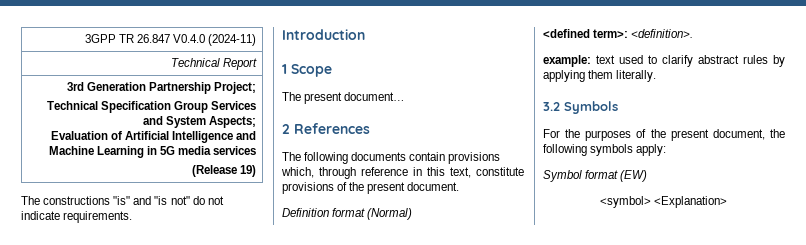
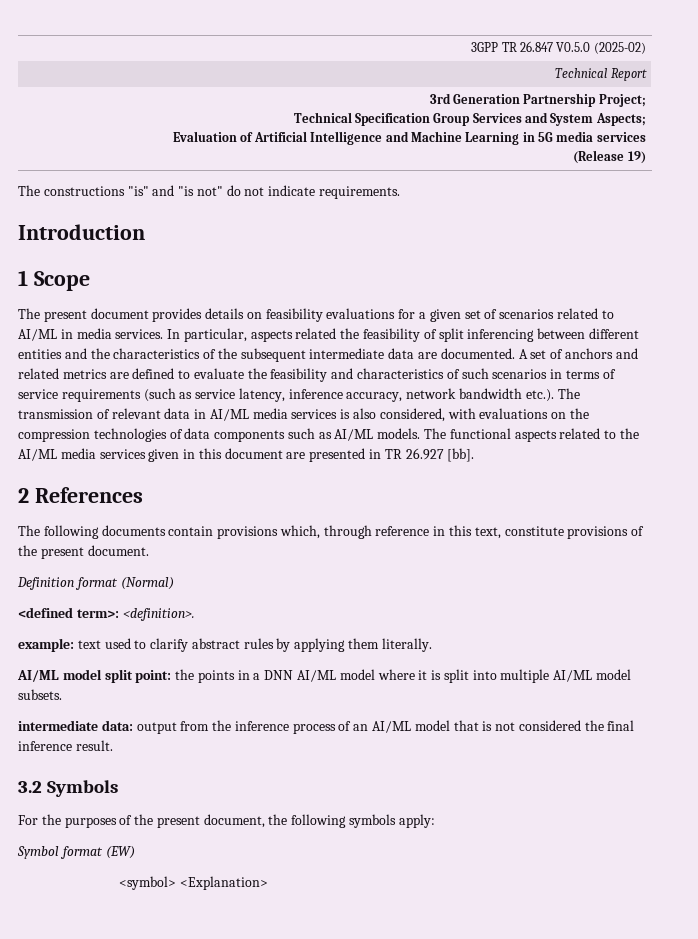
- 3GPP TR 26.847 V0.4.0 (2024-11)
+ 3GPP TR 26.847 V0.5.0 (2025-02)
- The present document…
+ The present document provides details on feasibility evaluations for a given set of scenarios related to AI/ML in media services. In particular, aspects related the feasibility of split inferencing between different entities and the characteristics of the subsequent intermediate data are documented. A set of anchors and related metrics are defined to evaluate the feasibility and characteristics of such scenarios in terms of service requirements (such as service latency, inference accuracy, network bandwidth etc.). The transmission of relevant data in AI/ML media services is also considered, with evaluations on the compression technologies of data components such as AI/ML models. The functional aspects related to the AI/ML media services given in this document are presented in TR 26.927 [bb].
+ AI/ML model split point: the points in a DNN AI/ML model where it is split into multiple AI/ML model subsets.
+ intermediate data: output from the inference process of an AI/ML model that is not considered the final inference result.

